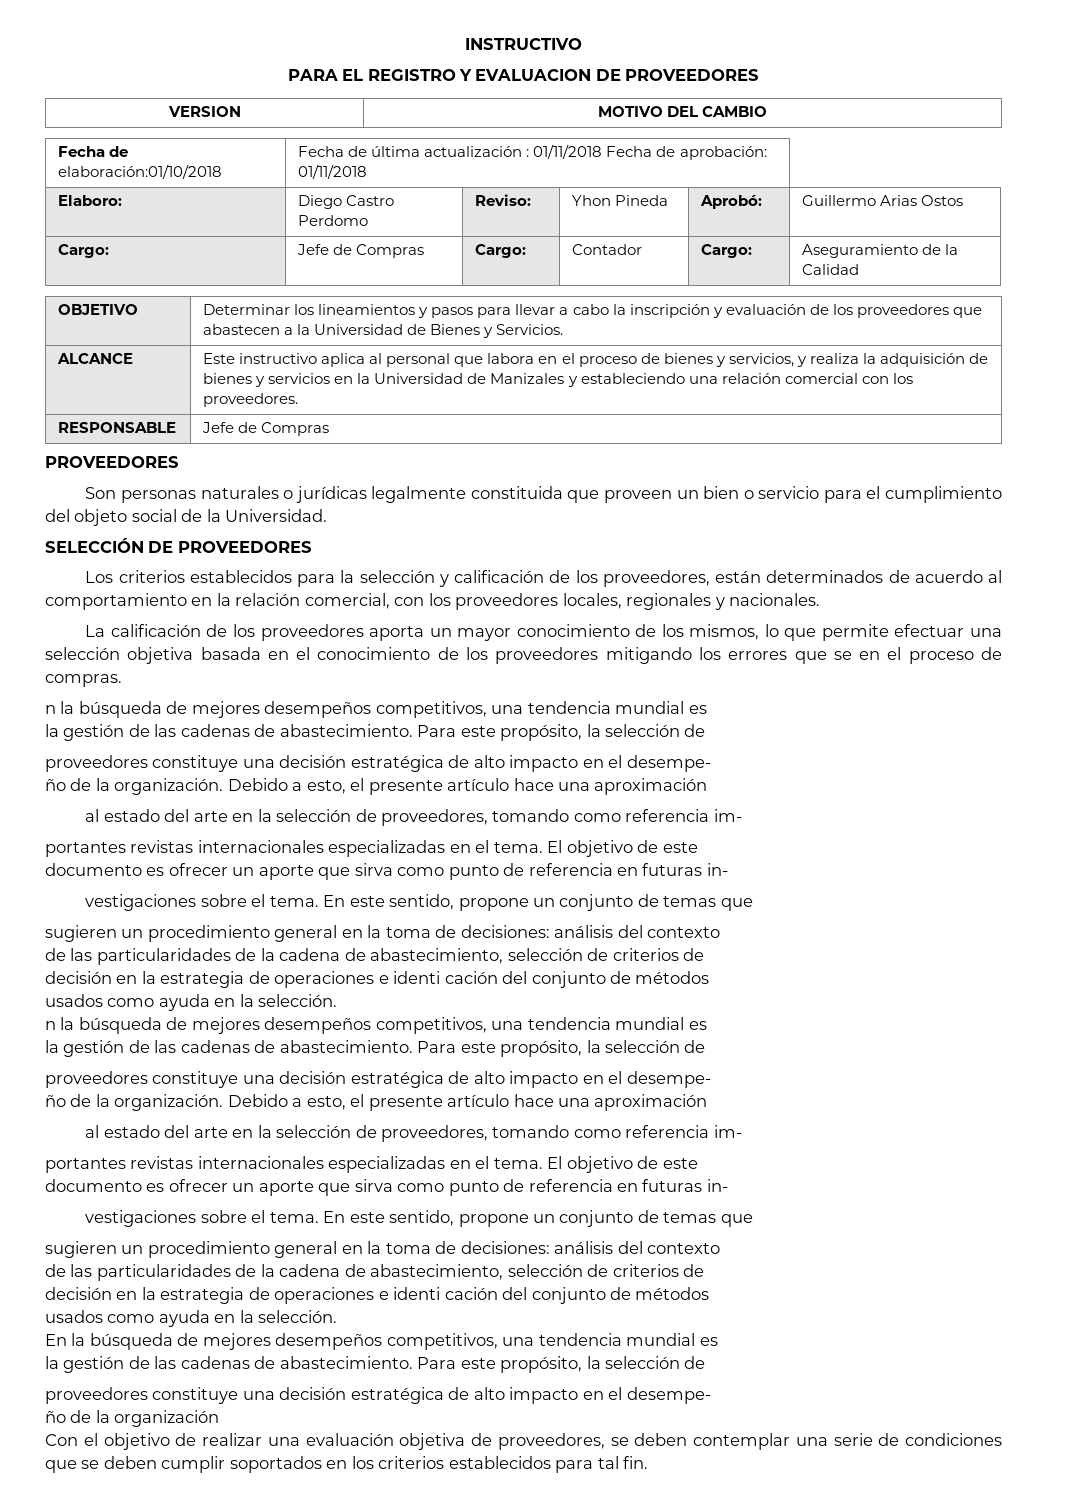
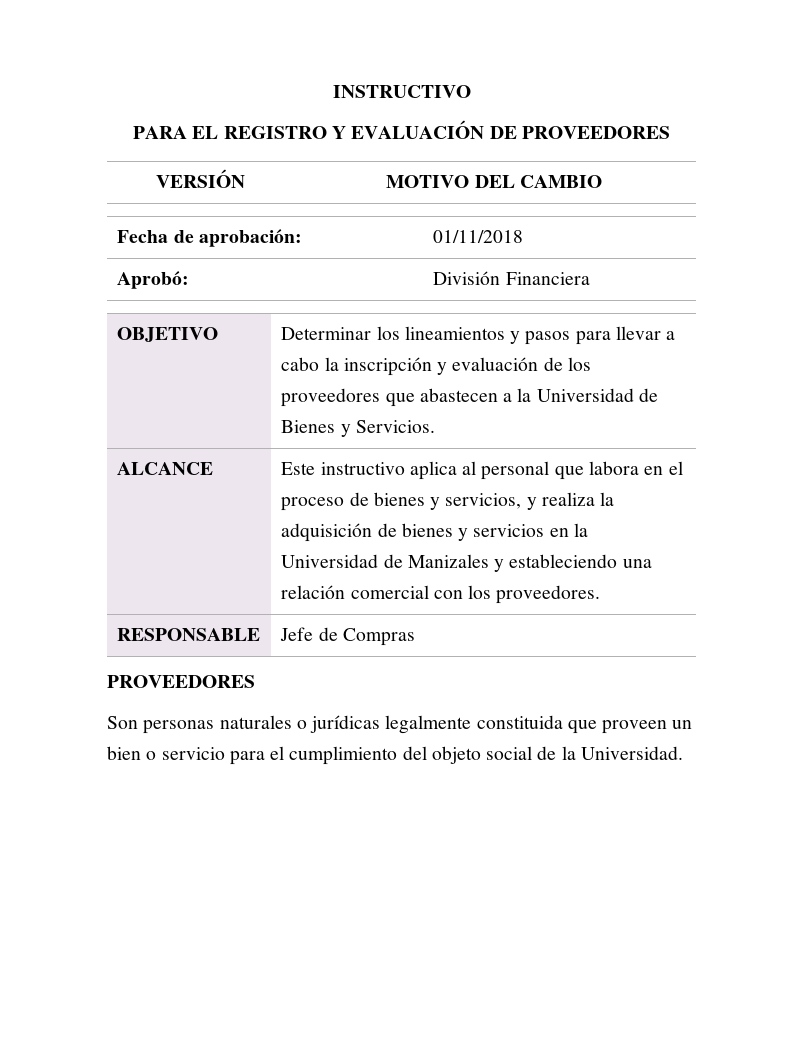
- PARA EL REGISTRO Y EVALUACION DE PROVEEDORES
- VERSION | MOTIVO DEL CAMBIO
+ PARA EL REGISTRO Y EVALUACIÓN DE PROVEEDORES
+ VERSIÓN | MOTIVO DEL CAMBIO
- Fecha de elaboración:01/10/2018 | Fecha de última actualización : 01/11/2018 Fecha de aprobación: 01/11/2018
- Elaboro: | Diego Castro Perdomo | Reviso: | Yhon Pineda | Aprobó: | Guillermo Arias Ostos
- Cargo: | Jefe de Compras | Cargo: | Contador | Cargo: | Aseguramiento de la Calidad
+ Fecha de aprobación: | 01/11/2018
+ Aprobó: | División Financiera
- SELECCIÓN DE PROVEEDORES
- Los criterios establecidos para la selección y calificación de los proveedores, están determinados de acuerdo al comportamiento en la relación comercial, con los proveedores locales, regionales y nacionales.
- La calificación de los proveedores aporta un mayor conocimiento de los mismos, lo que permite efectuar una selección objetiva basada en el conocimiento de los proveedores mitigando los errores que se en el proceso de compras.
- n la búsqueda de mejores desempeños competitivos, una tendencia mundial es
- la gestión de las cadenas de abastecimiento. Para este propósito, la selección de
- proveedores constituye una decisión estratégica de alto impacto en el desempe-
- ño de la organización. Debido a esto, el presente artículo hace una aproximación
- al estado del arte en la selección de proveedores, tomando como referencia im-
- portantes revistas internacionales especializadas en el tema. El objetivo de este
- documento es ofrecer un aporte que sirva como punto de referencia en futuras in-
- vestigaciones sobre el tema. En este sentido, propone un conjunto de temas que
- sugieren un procedimiento general en la toma de decisiones: análisis del contexto
- de las particularidades de la cadena de abastecimiento, selección de criterios de
- decisión en la estrategia de operaciones e identi cación del conjunto de métodos
- usados como ayuda en la selección.
- n la búsqueda de mejores desempeños competitivos, una tendencia mundial es
- la gestión de las cadenas de abastecimiento. Para este propósito, la selección de
- proveedores constituye una decisión estratégica de alto impacto en el desempe-
- ño de la organización. Debido a esto, el presente artículo hace una aproximación
- al estado del arte en la selección de proveedores, tomando como referencia im-
- portantes revistas internacionales especializadas en el tema. El objetivo de este
- documento es ofrecer un aporte que sirva como punto de referencia en futuras in-
- vestigaciones sobre el tema. En este sentido, propone un conjunto de temas que
- sugieren un procedimiento general en la toma de decisiones: análisis del contexto
- de las particularidades de la cadena de abastecimiento, selección de criterios de
- decisión en la estrategia de operaciones e identi cación del conjunto de métodos
- usados como ayuda en la selección.
- En la búsqueda de mejores desempeños competitivos, una tendencia mundial es
- la gestión de las cadenas de abastecimiento. Para este propósito, la selección de
- proveedores constituye una decisión estratégica de alto impacto en el desempe-
- ño de la organización
- Con el objetivo de realizar una evaluación objetiva de proveedores, se deben contemplar una serie de condiciones que se deben cumplir soportados en los criterios establecidos para tal fin.

